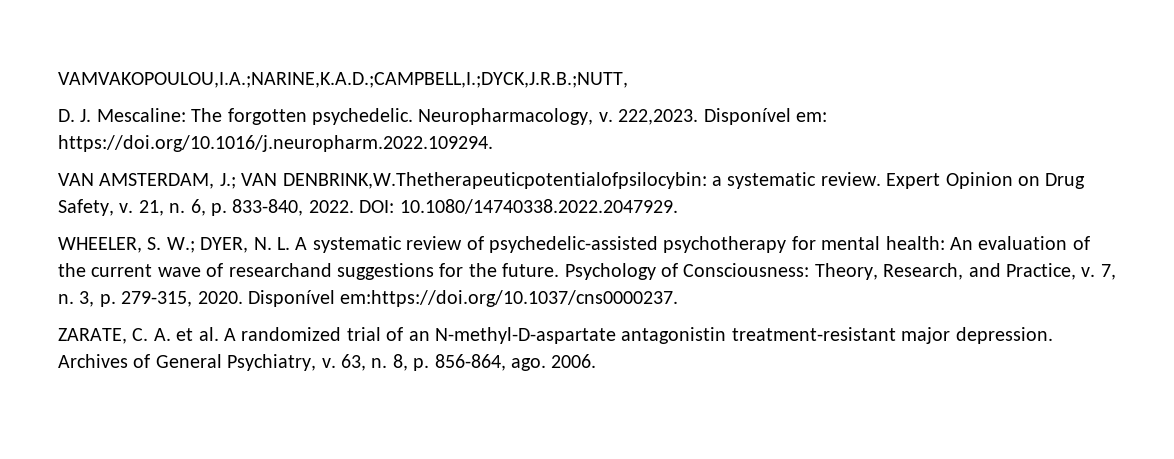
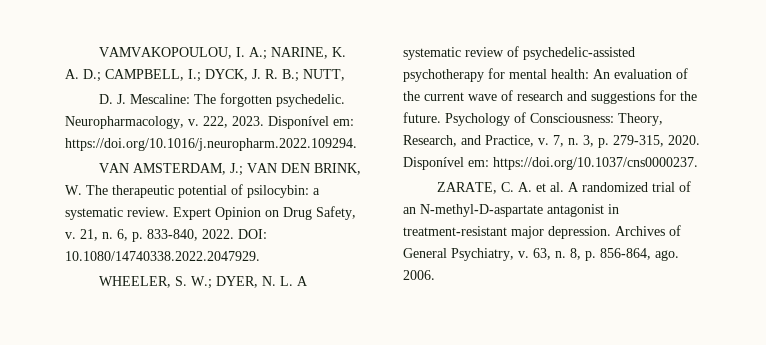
- VAMVAKOPOULOU,I.A.;NARINE,K.A.D.;CAMPBELL,I.;DYCK,J.R.B.;NUTT,
+ VAMVAKOPOULOU, I. A.; NARINE, K. A. D.; CAMPBELL, I.; DYCK, J. R. B.; NUTT,
- 222,2023.
+ 222, 2023.
- VAN AMSTERDAM, J.; VAN DENBRINK,W.Thetherapeuticpotentialofpsilocybin: a systematic review.
+ VAN AMSTERDAM, J.; VAN DEN BRINK, W. The therapeutic potential of psilocybin: a systematic review.
- WHEELER, S. W.; DYER, N. L. A systematic review of psychedelic-assisted psychotherapy for mental health: An evaluation of the current wave of researchand suggestions for the future.
+ WHEELER, S. W.; DYER, N. L. A systematic review of psychedelic-assisted psychotherapy for mental health: An evaluation of the current wave of research and suggestions for the future.
- Disponível em:https://doi.org/10.1037/cns0000237.
+ Disponível em: https://doi.org/10.1037/cns0000237.
- ZARATE, C. A. et al. A randomized trial of an N-methyl-D-aspartate antagonistin treatment-resistant major depression.
+ ZARATE, C. A. et al. A randomized trial of an N-methyl-D-aspartate antagonist in treatment-resistant major depression.

